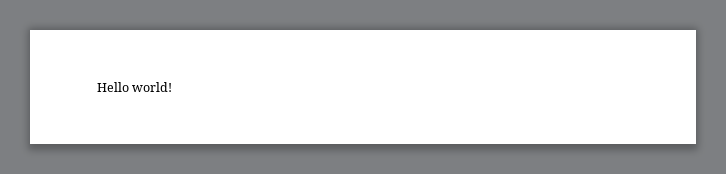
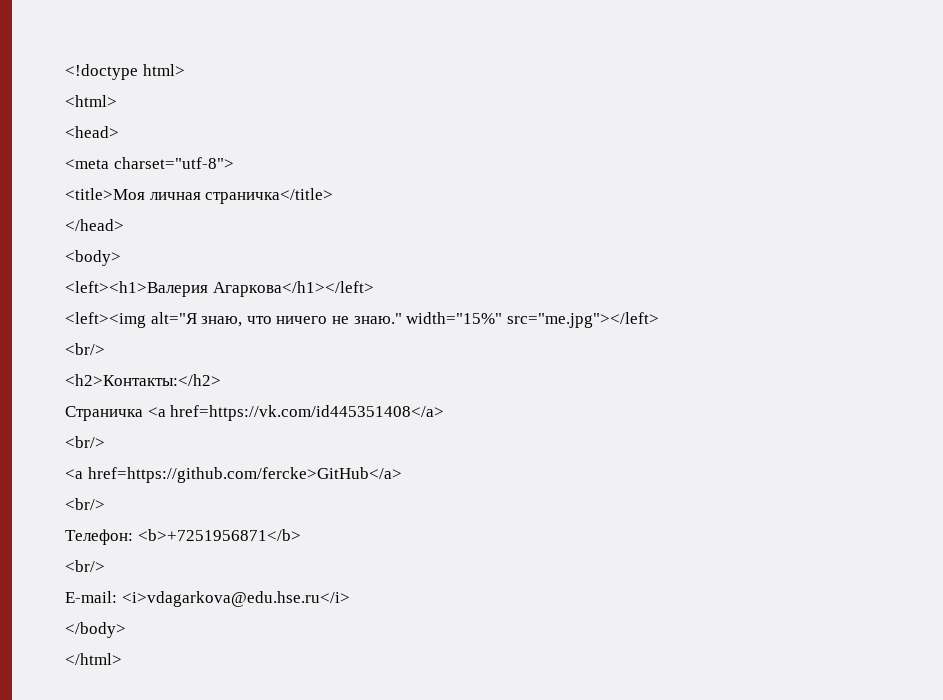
- Hello world!
+ <!doctype html>
+ <html>
+ <head>
+ <meta charset="utf-8">
+ <title>Моя личная страничка</title>
+ </head>
+ <body>
+ <left><h1>Валерия Агаркова</h1></left>
+ <left><img alt="Я знаю, что ничего не знаю." width="15%" src="me.jpg"></left>
+ <br/>
+ <h2>Контакты:</h2>
+ Страничка <a href=https://vk.com/id445351408</a>
+ <br/>
+ <a href=https://github.com/fercke>GitHub</a>
+ <br/>
+ Телефон: <b>+7251956871</b>
+ <br/>
+ E-mail: <i>vdagarkova@edu.hse.ru</i>
+ </body>
+ </html>

